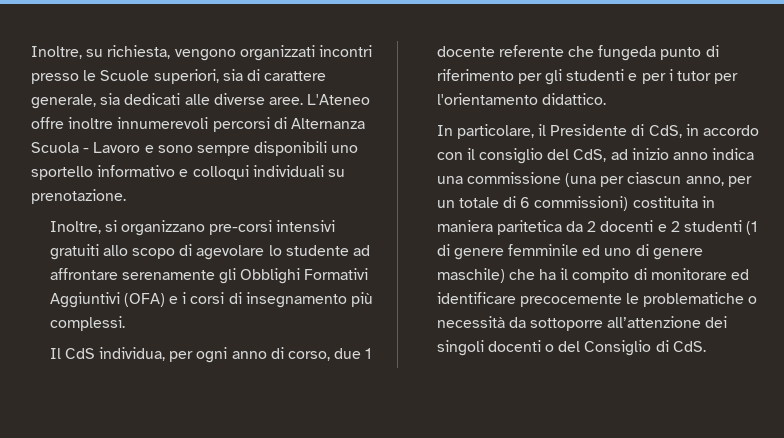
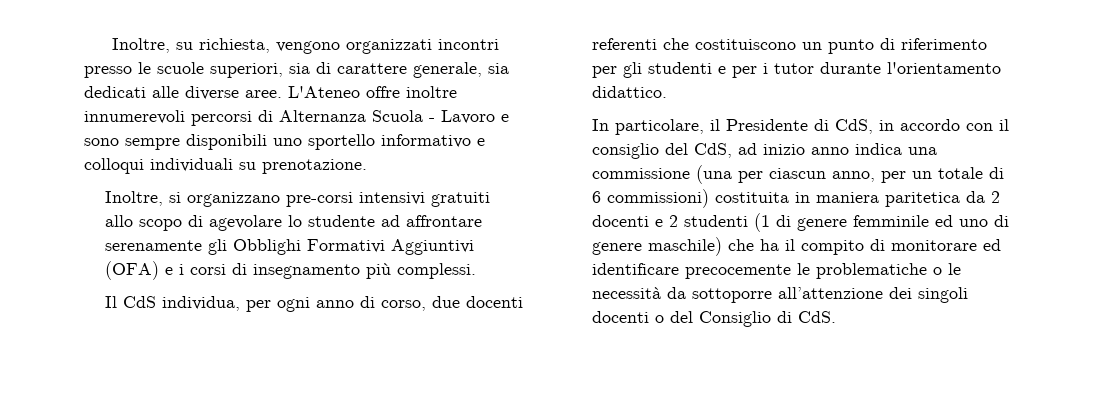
- Inoltre, su richiesta, vengono organizzati incontri presso le Scuole superiori, sia di carattere generale, sia dedicati alle diverse aree.
+ Inoltre, su richiesta, vengono organizzati incontri presso le scuole superiori, sia di carattere generale, sia dedicati alle diverse aree.
- Il CdS individua, per ogni anno di corso, due 1 docente referente che fungeda punto di riferimento per gli studenti e per i tutor per l'orientamento didattico.
+ Il CdS individua, per ogni anno di corso, due docenti referenti che costituiscono un punto di riferimento per gli studenti e per i tutor durante l'orientamento didattico.
- In particolare, il Presidente di CdS, in accordo con il consiglio del CdS, ad inizio anno indica una commissione (una per ciascun anno, per un totale di 6 commissioni) costituita in maniera paritetica da 2 docenti e 2 studenti (1 di genere femminile ed uno di genere maschile) che ha il compito di monitorare ed identificare precocemente le problematiche o necessità da sottoporre all’attenzione dei singoli docenti o del Consiglio di CdS.
+ In particolare, il Presidente di CdS, in accordo con il consiglio del CdS, ad inizio anno indica una commissione (una per ciascun anno, per un totale di 6 commissioni) costituita in maniera paritetica da 2 docenti e 2 studenti (1 di genere femminile ed uno di genere maschile) che ha il compito di monitorare ed identificare precocemente le problematiche o le necessità da sottoporre all’attenzione dei singoli docenti o del Consiglio di CdS.

